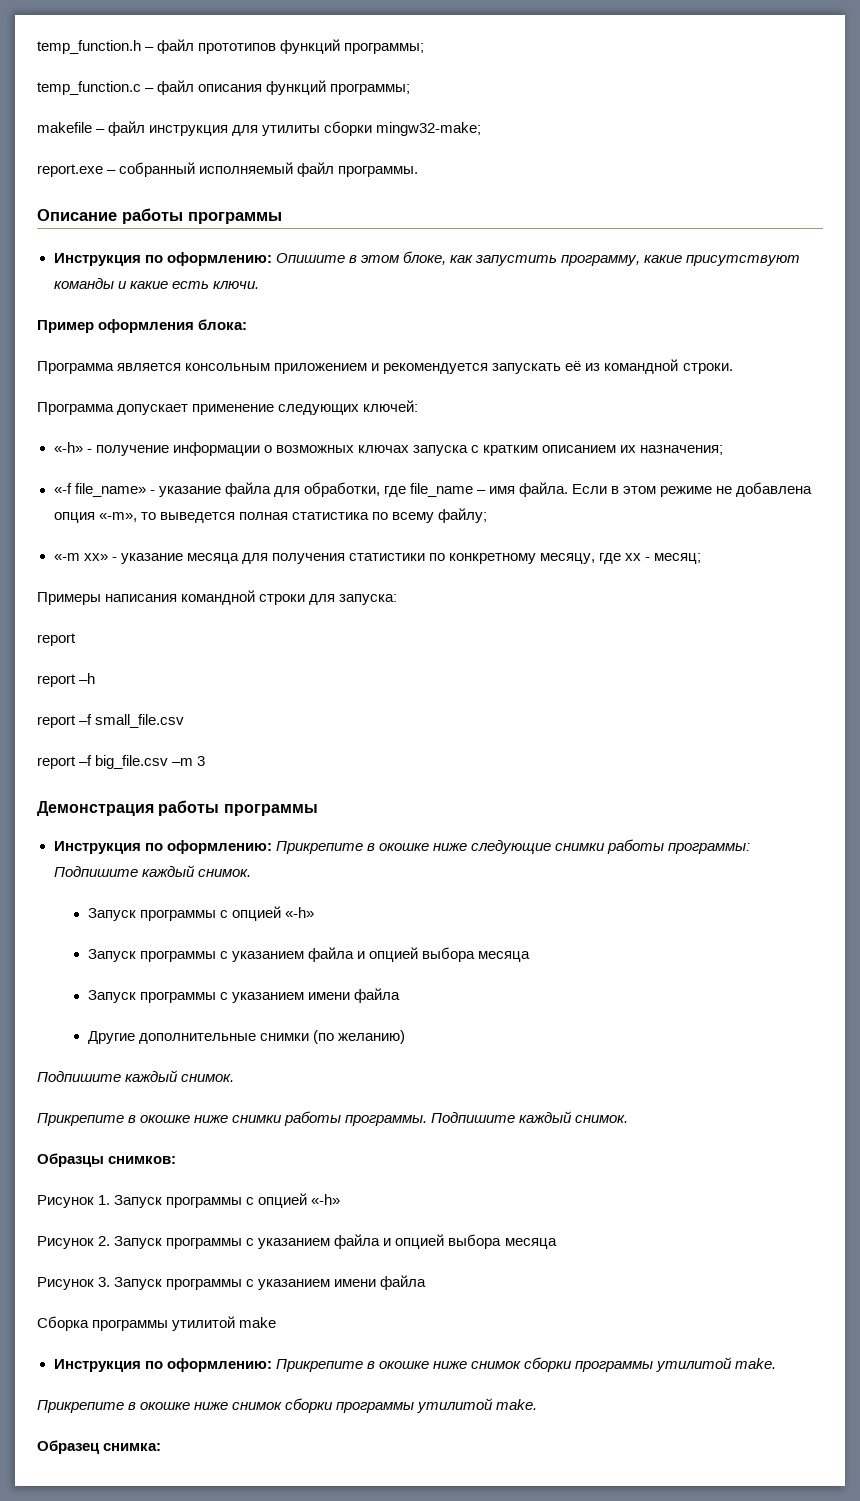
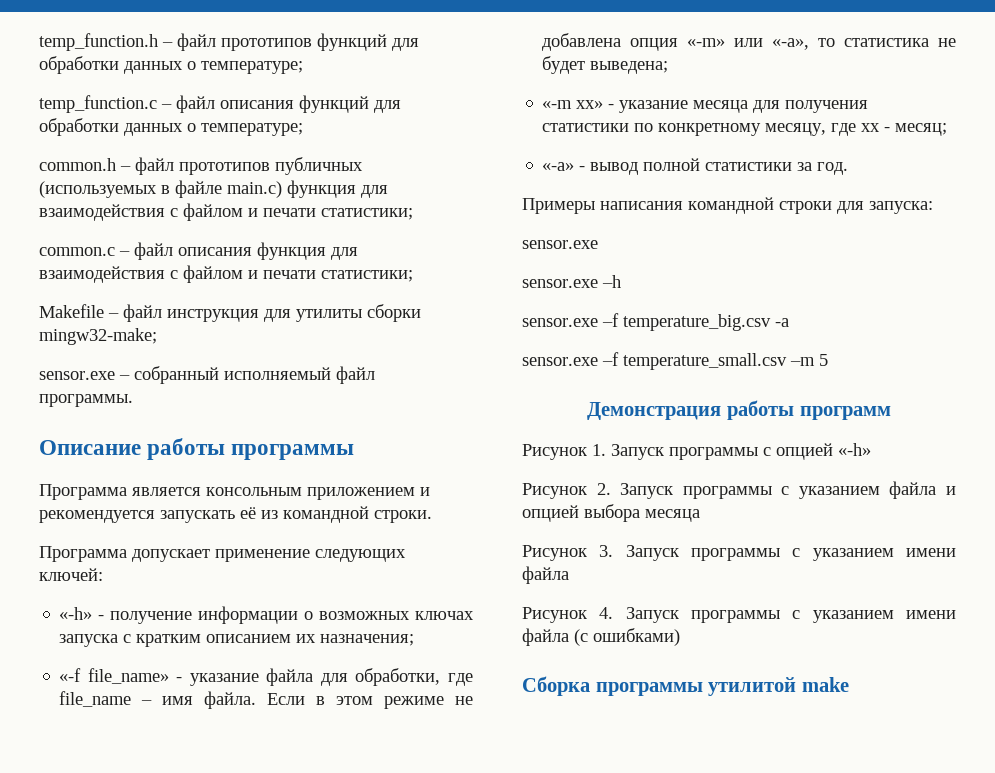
- temp_function.h – файл прототипов функций программы;
+ temp_function.h – файл прототипов функций для обработки данных о температуре;
- temp_function.c – файл описания функций программы;
- makefile – файл инструкция для утилиты сборки mingw32-make;
+ temp_function.c – файл описания функций для обработки данных о температуре;
+ common.h – файл прототипов публичных (используемых в файле main.c) функция для взаимодействия с файлом и печати статистики;
+ common.c – файл описания функция для взаимодействия с файлом и печати статистики;
+ Makefile – файл инструкция для утилиты сборки mingw32-make;
- report.exe – собранный исполняемый файл программы.
+ sensor.exe – собранный исполняемый файл программы.
- Инструкция по оформлению: Опишите в этом блоке, как запустить программу, какие присутствуют команды и какие есть ключи.
- Пример оформления блока:
- Если в этом режиме не добавлена опция «-m», то выведется полная статистика по всему файлу;
+ Если в этом режиме не добавлена опция «-m» или «-a», то статистика не будет выведена;
+ «-a» - вывод полной статистики за год.
  Примеры написания командной строки для запуска:
- report
- report –h
+ sensor.exe
+ sensor.exe –h
- report –f small_file.csv
- report –f big_file.csv –m 3
- Демонстрация работы программы
- Инструкция по оформлению: Прикрепите в окошке ниже следующие снимки работы программы: Подпишите каждый снимок.
- Запуск программы с опцией «-h»
- Запуск программы с указанием файла и опцией выбора месяца
- Запуск программы с указанием имени файла
- Другие дополнительные снимки (по желанию)
- Подпишите каждый снимок.
- Прикрепите в окошке ниже снимки работы программы. Подпишите каждый снимок.
- Образцы снимков:
+ sensor.exe –f temperature_big.csv -a
+ sensor.exe –f temperature_small.csv –m 5
+ Демонстрация работы программ
+ Рисунок 4. Запуск программы с указанием имени файла (с ошибками)
  Сборка программы утилитой make
- Инструкция по оформлению: Прикрепите в окошке ниже снимок сборки программы утилитой make.
- Прикрепите в окошке ниже снимок сборки программы утилитой make.
- Образец снимка:

